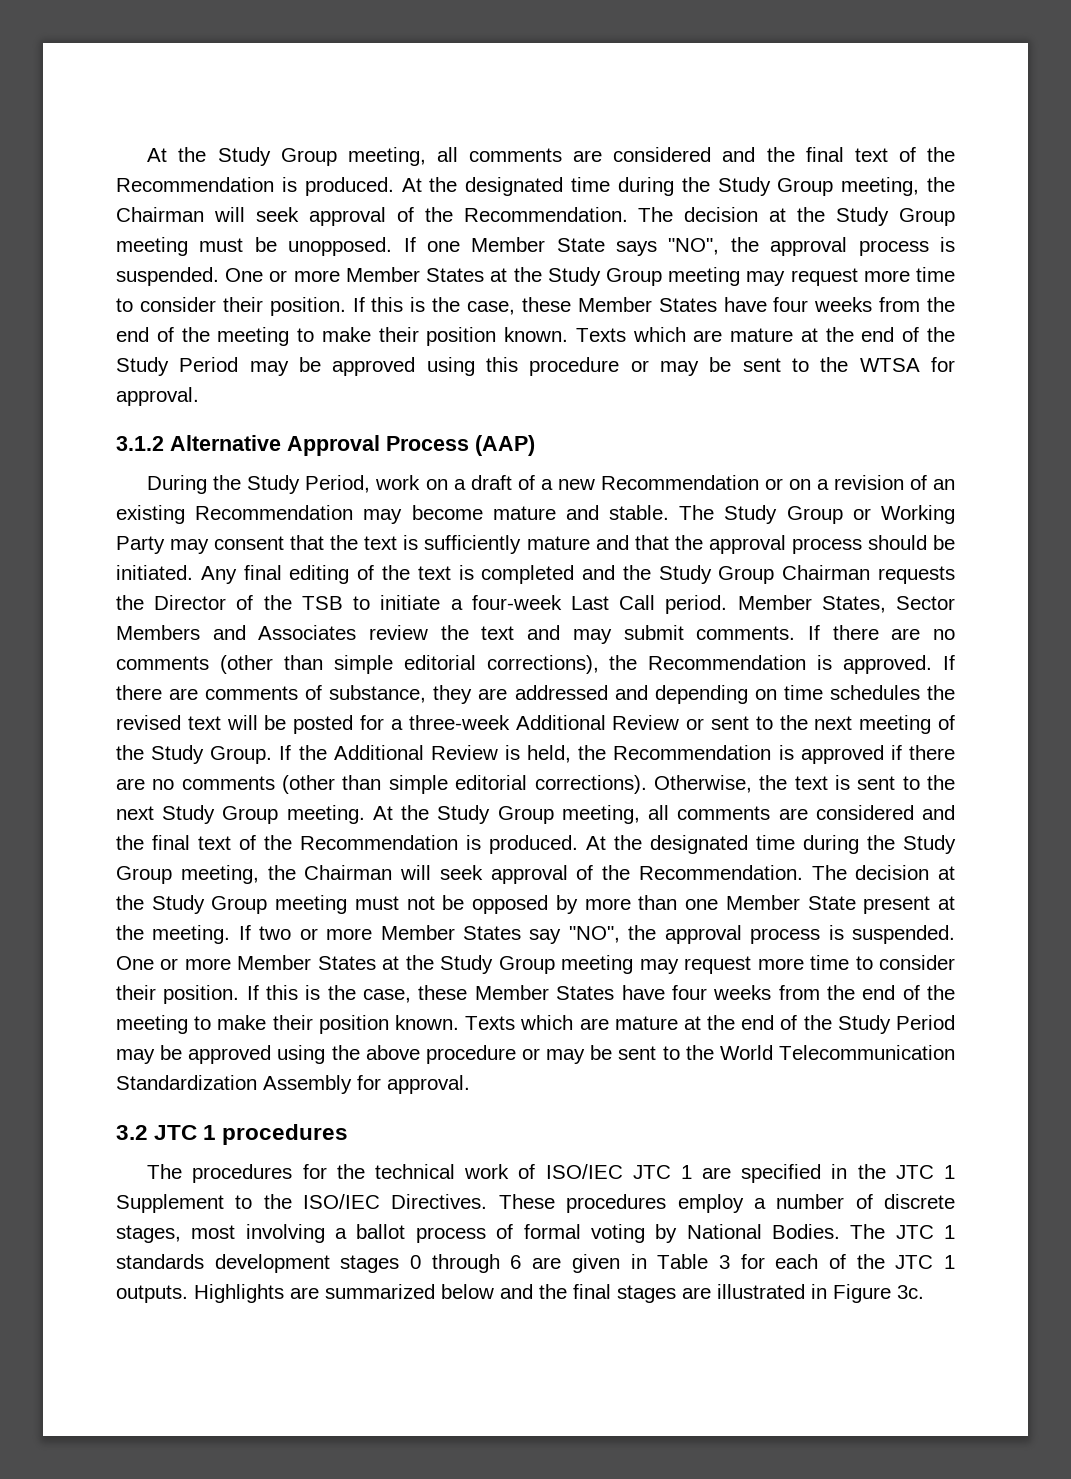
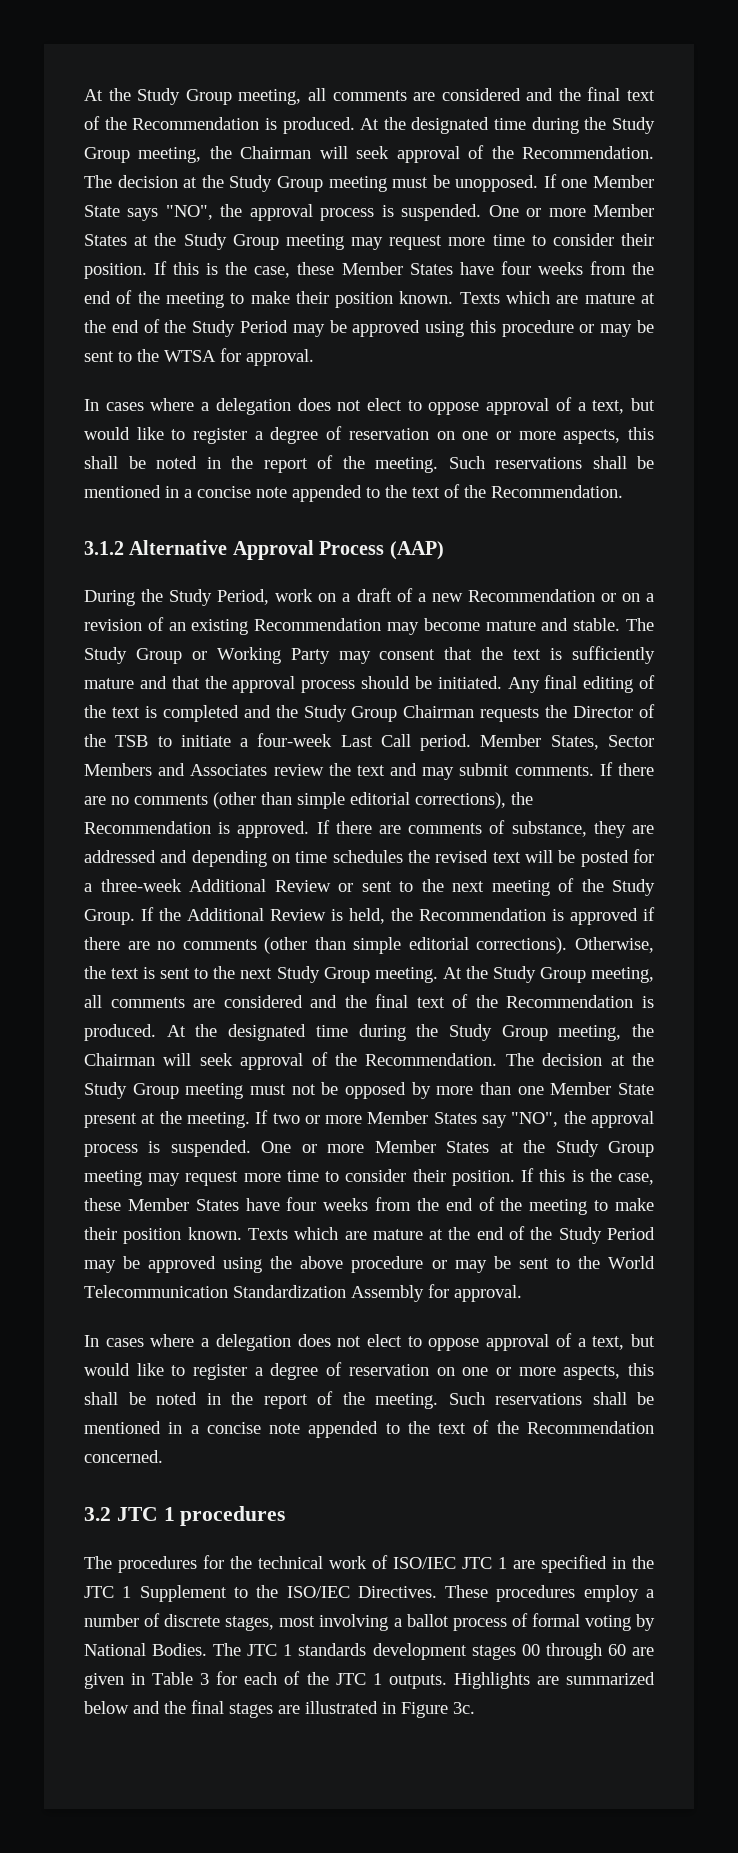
+ In cases where a delegation does not elect to oppose approval of a text, but would like to register a degree of reservation on one or more aspects, this shall be noted in the report of the meeting. Such reservations shall be mentioned in a concise note appended to the text of the Recommendation.
+ In cases where a delegation does not elect to oppose approval of a text, but would like to register a degree of reservation on one or more aspects, this shall be noted in the report of the meeting. Such reservations shall be mentioned in a concise note appended to the text of the Recommendation concerned.
- The JTC 1 standards development stages 0 through 6 are given in Table 3 for each of the JTC 1 outputs.
+ The JTC 1 standards development stages 00 through 60 are given in Table 3 for each of the JTC 1 outputs.

